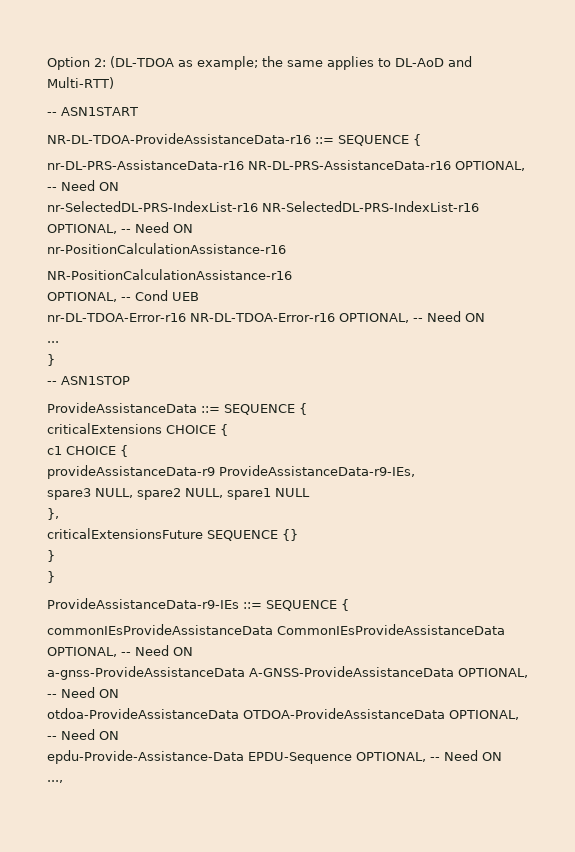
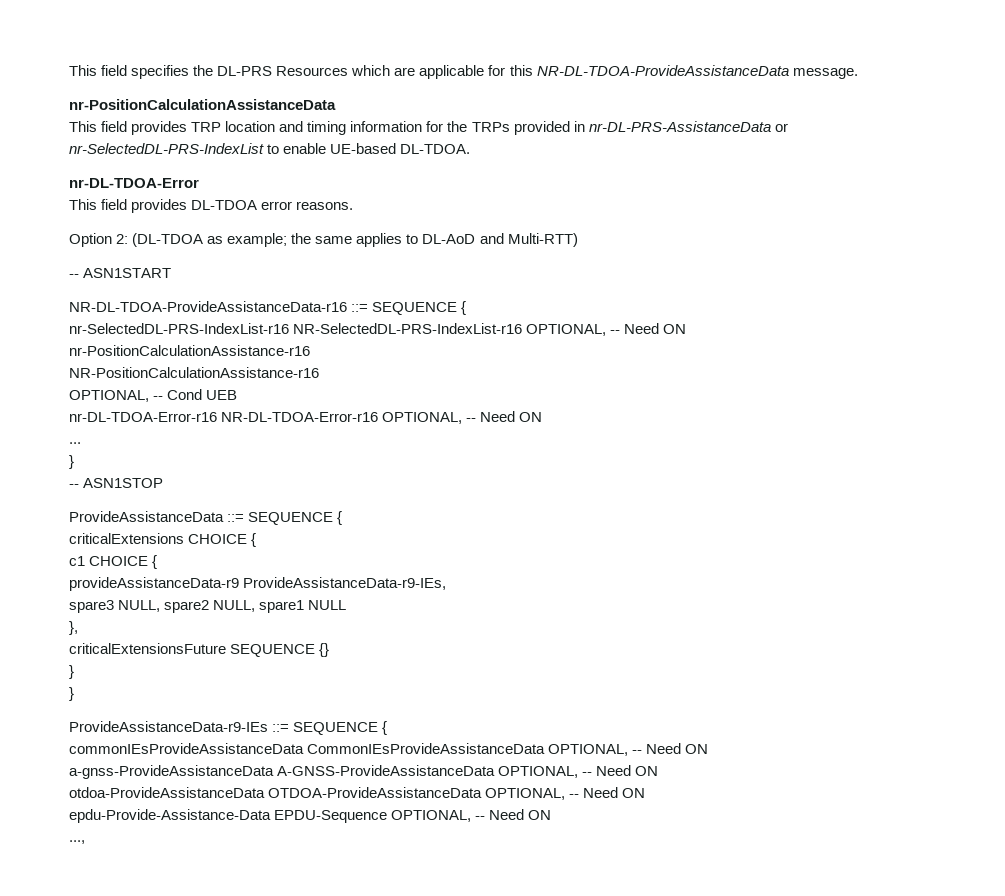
+ This field specifies the DL-PRS Resources which are applicable for this NR-DL-TDOA-ProvideAssistanceData message.
+ nr-PositionCalculationAssistanceData
+ This field provides TRP location and timing information for the TRPs provided in nr-DL-PRS-AssistanceData or nr-SelectedDL-PRS-IndexList to enable UE-based DL-TDOA.
+ nr-DL-TDOA-Error
+ This field provides DL-TDOA error reasons.
- nr-DL-PRS-AssistanceData-r16 NR-DL-PRS-AssistanceData-r16 OPTIONAL, -- Need ON

